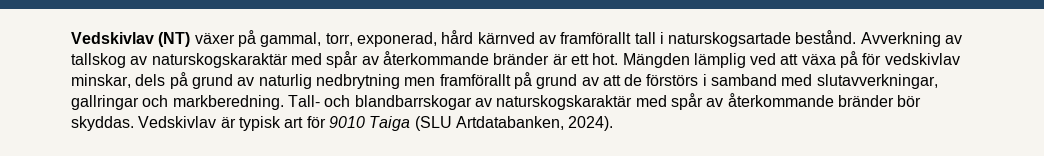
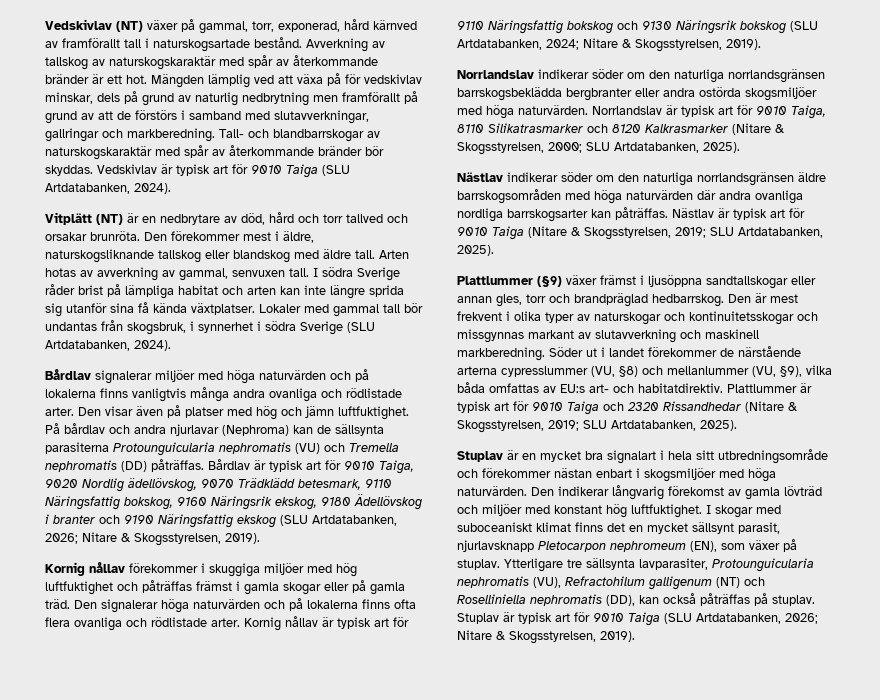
+ Vitplätt (NT) är en nedbrytare av död, hård och torr tallved och orsakar brunröta. Den förekommer mest i äldre, naturskogsliknande tallskog eller blandskog med äldre tall. Arten hotas av avverkning av gammal, senvuxen tall. I södra Sverige råder brist på lämpliga habitat och arten kan inte längre sprida sig utanför sina få kända växtplatser. Lokaler med gammal tall bör undantas från skogsbruk, i synnerhet i södra Sverige (SLU Artdatabanken, 2024).
+ Bårdlav signalerar miljöer med höga naturvärden och på lokalerna finns vanligtvis många andra ovanliga och rödlistade arter. Den visar även på platser med hög och jämn luftfuktighet. På bårdlav och andra njurlavar (Nephroma) kan de sällsynta parasiterna Protounguicularia nephromatis (VU) och Tremella nephromatis (DD) påträffas. Bårdlav är typisk art för 9010 Taiga, 9020 Nordlig ädellövskog, 9070 Trädklädd betesmark, 9110 Näringsfattig bokskog, 9160 Näringsrik ekskog, 9180 Ädellövskog i branter och 9190 Näringsfattig ekskog (SLU Artdatabanken, 2026; Nitare & Skogsstyrelsen, 2019).
+ Kornig nållav förekommer i skuggiga miljöer med hög luftfuktighet och påträffas främst i gamla skogar eller på gamla träd. Den signalerar höga naturvärden och på lokalerna finns ofta flera ovanliga och rödlistade arter. Kornig nållav är typisk art för 9110 Näringsfattig bokskog och 9130 Näringsrik bokskog (SLU Artdatabanken, 2024; Nitare & Skogsstyrelsen, 2019).
+ Norrlandslav indikerar söder om den naturliga norrlandsgränsen barrskogsbeklädda bergbranter eller andra ostörda skogsmiljöer med höga naturvärden. Norrlandslav är typisk art för 9010 Taiga, 8110 Silikatrasmarker och 8120 Kalkrasmarker (Nitare & Skogsstyrelsen, 2000; SLU Artdatabanken, 2025).
+ Nästlav indikerar söder om den naturliga norrlandsgränsen äldre barrskogsområden med höga naturvärden där andra ovanliga nordliga barrskogsarter kan påträffas. Nästlav är typisk art för 9010 Taiga (Nitare & Skogsstyrelsen, 2019; SLU Artdatabanken, 2025).
+ Plattlummer (§9) växer främst i ljusöppna sandtallskogar eller annan gles, torr och brandpräglad hedbarrskog. Den är mest frekvent i olika typer av naturskogar och kontinuitetsskogar och missgynnas markant av slutavverkning och maskinell markberedning. Söder ut i landet förekommer de närstående arterna cypresslummer (VU, §8) och mellanlummer (VU, §9), vilka båda omfattas av EU:s art- och habitatdirektiv. Plattlummer är typisk art för 9010 Taiga och 2320 Rissandhedar (Nitare & Skogsstyrelsen, 2019; SLU Artdatabanken, 2025).
+ Stuplav är en mycket bra signalart i hela sitt utbredningsområde och förekommer nästan enbart i skogsmiljöer med höga naturvärden. Den indikerar långvarig förekomst av gamla lövträd och miljöer med konstant hög luftfuktighet. I skogar med suboceaniskt klimat finns det en mycket sällsynt parasit, njurlavsknapp Pletocarpon nephromeum (EN), som växer på stuplav. Ytterligare tre sällsynta lavparasiter, Protounguicularia nephromatis (VU), Refractohilum galligenum (NT) och Roselliniella nephromatis (DD), kan också påträffas på stuplav. Stuplav är typisk art för 9010 Taiga (SLU Artdatabanken, 2026; Nitare & Skogsstyrelsen, 2019).

